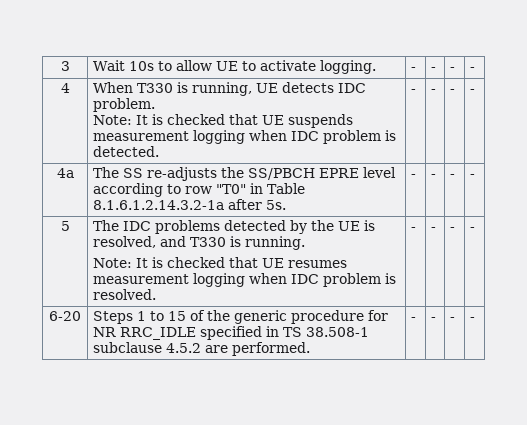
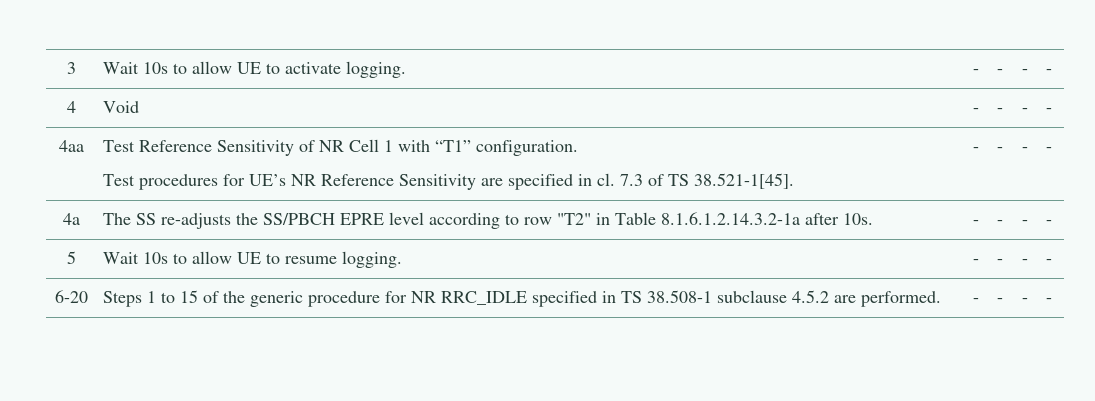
- 4 | When T330 is running, UE detects IDC problem.
- Note: It is checked that UE suspends measurement logging when IDC problem is detected. | - | - | - | -
+ 4 | Void | - | - | - | -
+ 4aa | Test Reference Sensitivity of NR Cell 1 with “T1” configuration.
+ Test procedures for UE’s NR Reference Sensitivity are specified in cl. 7.3 of TS 38.521-1[45]. | - | - | - | -
- 4a | The SS re-adjusts the SS/PBCH EPRE level according to row "T0" in Table 8.1.6.1.2.14.3.2-1a after 5s. | - | - | - | -
+ 4a | The SS re-adjusts the SS/PBCH EPRE level according to row "T2" in Table 8.1.6.1.2.14.3.2-1a after 10s. | - | - | - | -
- 5 | The IDC problems detected by the UE is resolved, and T330 is running.
- Note: It is checked that UE resumes measurement logging when IDC problem is resolved. | - | - | - | -
+ 5 | Wait 10s to allow UE to resume logging. | - | - | - | -

